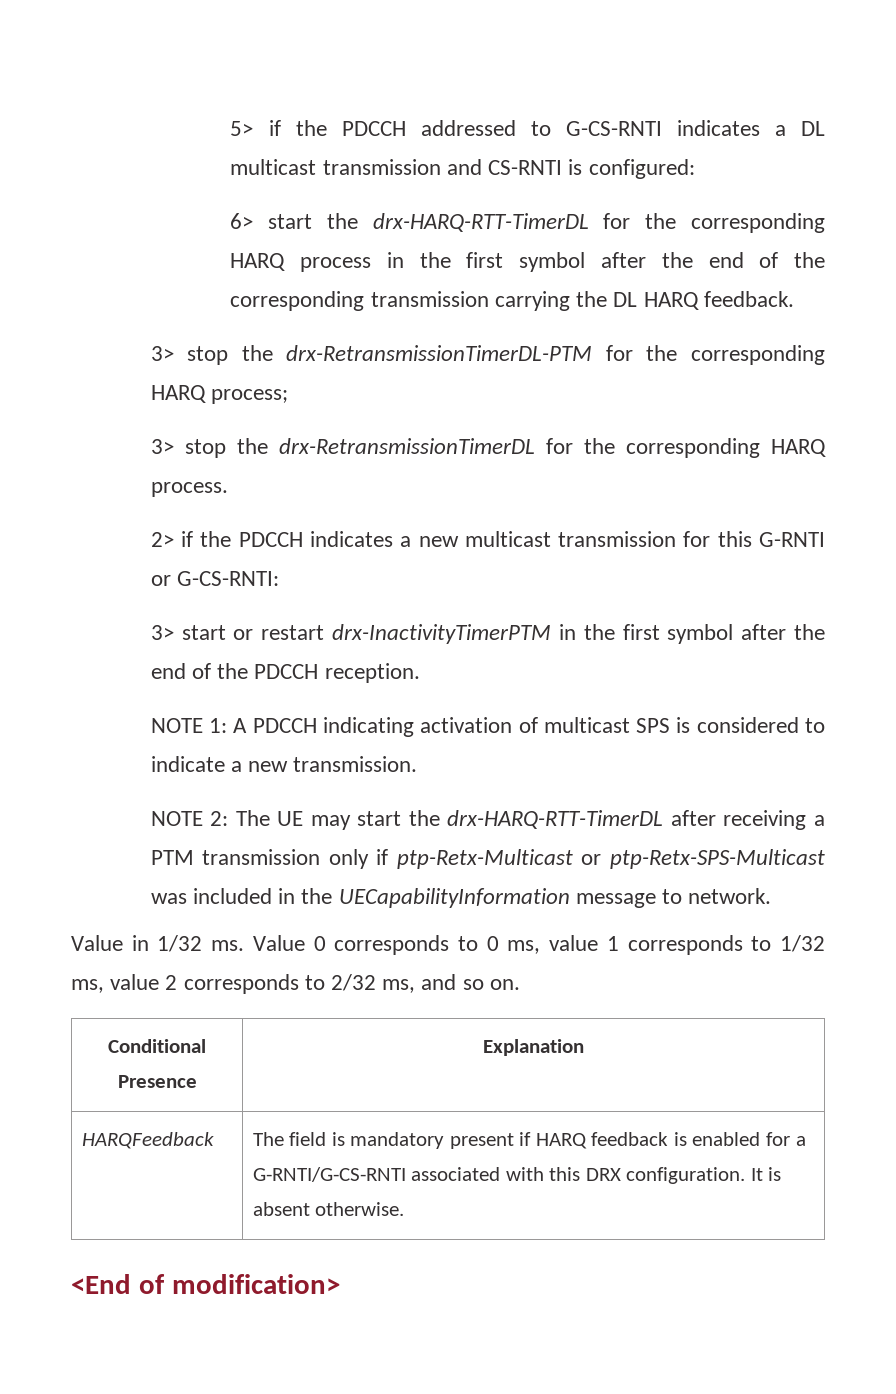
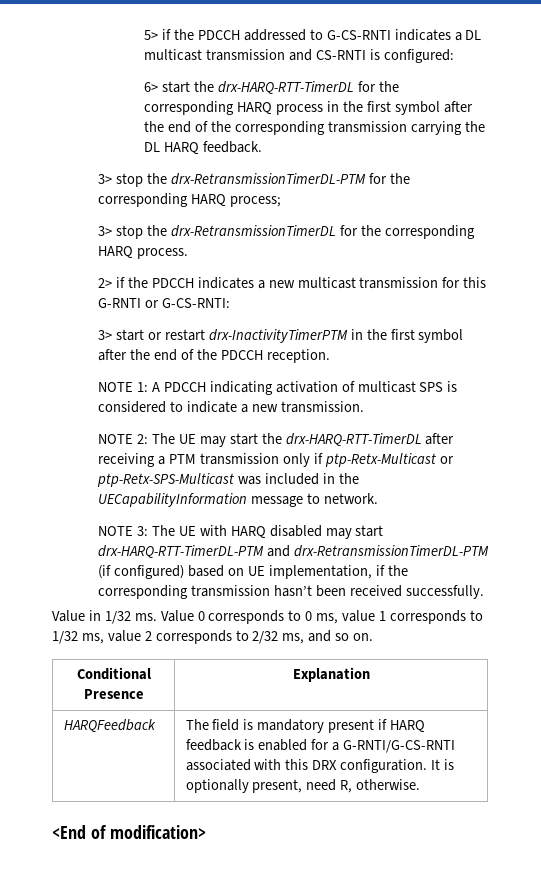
+ NOTE 3: The UE with HARQ disabled may start drx-HARQ-RTT-TimerDL-PTM and drx-RetransmissionTimerDL-PTM (if configured) based on UE implementation, if the corresponding transmission hasn’t been received successfully.
- HARQFeedback | The field is mandatory present if HARQ feedback is enabled for a G-RNTI/G-CS-RNTI associated with this DRX configuration. It is absent otherwise.
+ HARQFeedback | The field is mandatory present if HARQ feedback is enabled for a G-RNTI/G-CS-RNTI associated with this DRX configuration. It is optionally present, need R, otherwise.

